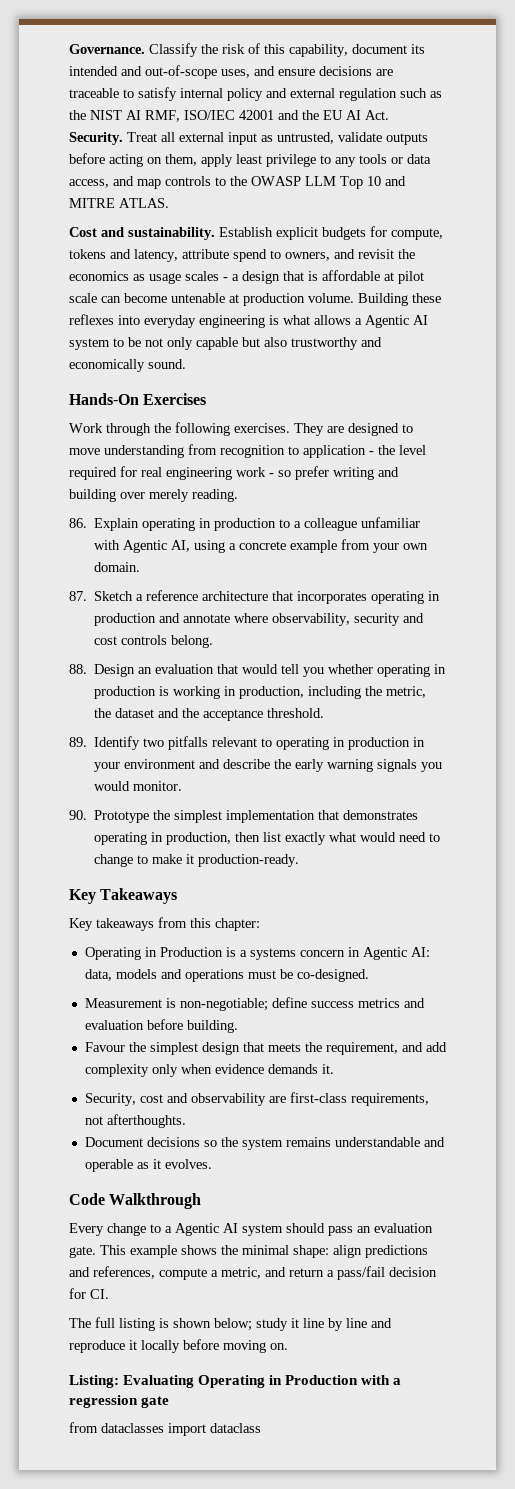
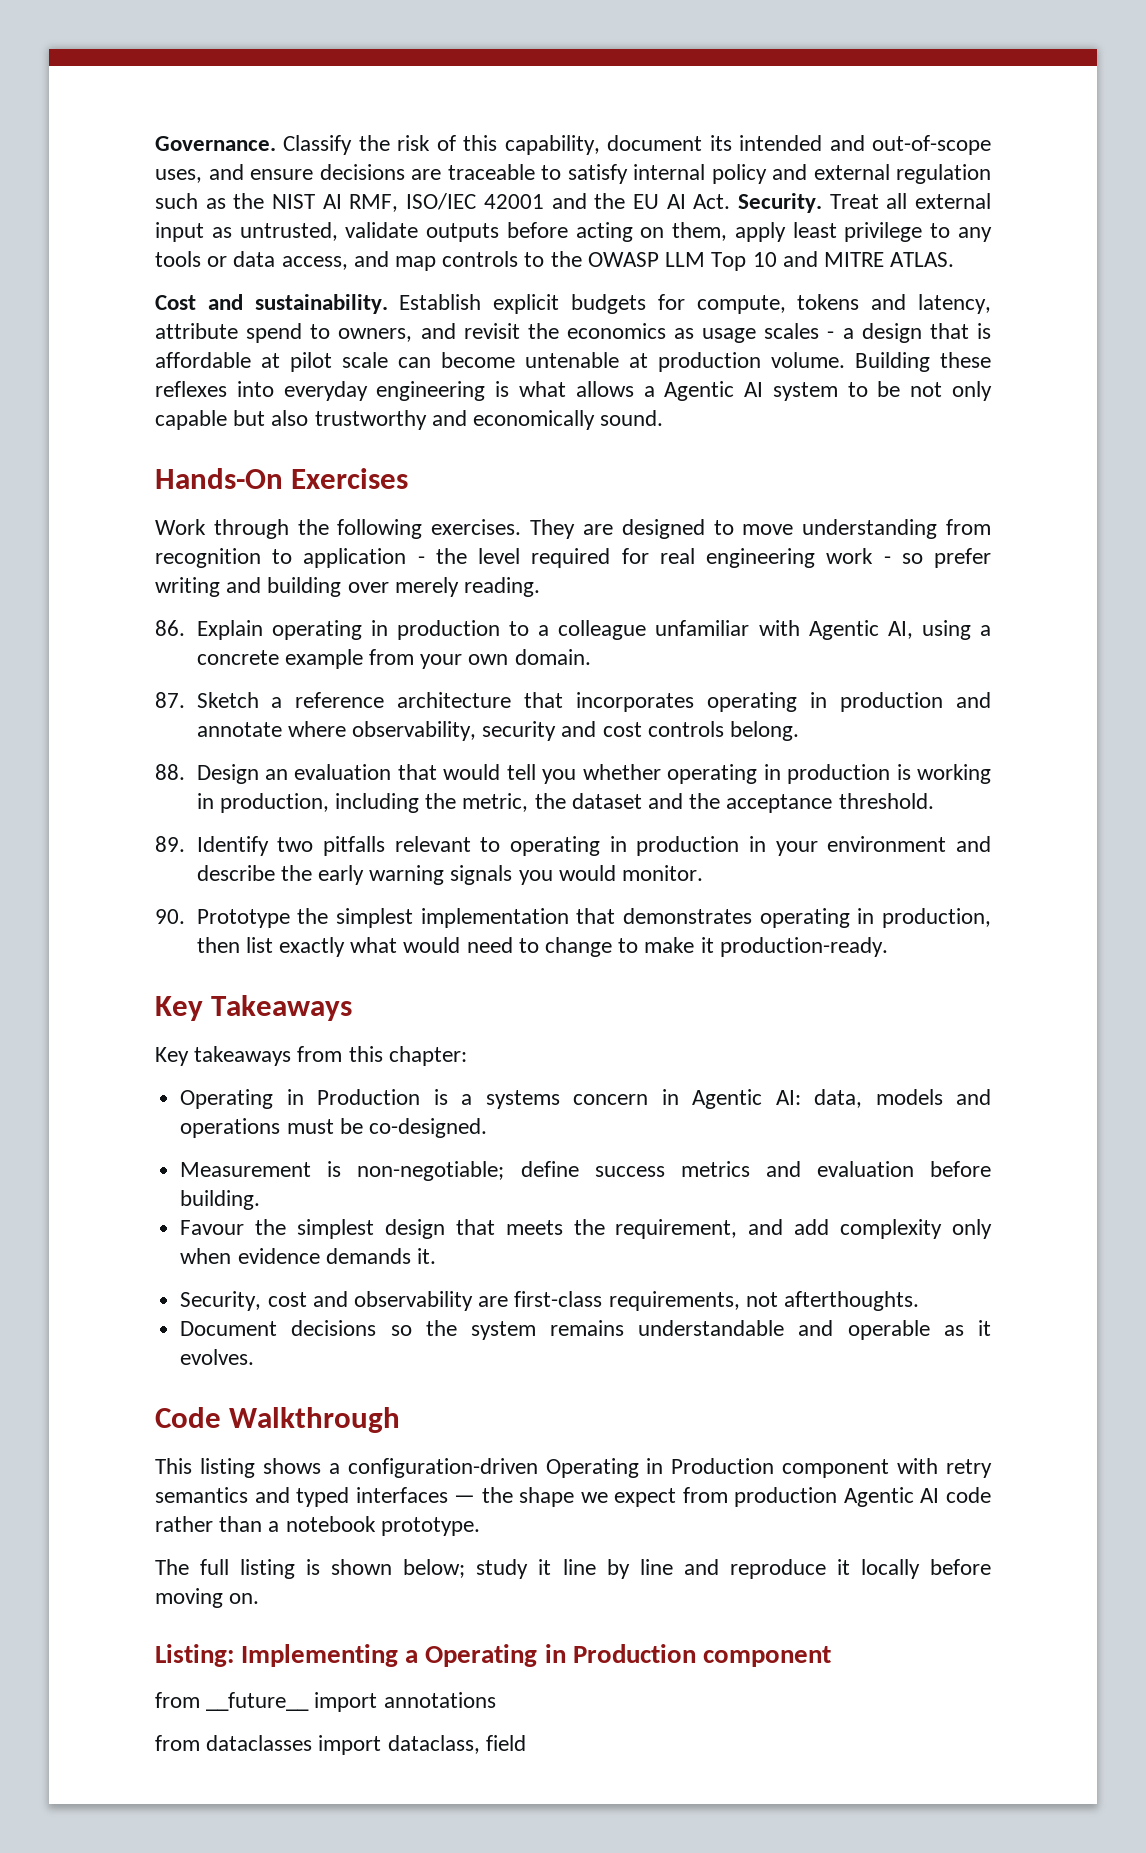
- Every change to a Agentic AI system should pass an evaluation gate. This example shows the minimal shape: align predictions and references, compute a metric, and return a pass/fail decision for CI.
+ This listing shows a configuration-driven Operating in Production component with retry semantics and typed interfaces — the shape we expect from production Agentic AI code rather than a notebook prototype.
- Listing: Evaluating Operating in Production with a regression gate
+ Listing: Implementing a Operating in Production component
+ from __future__ import annotations
- from dataclasses import dataclass
+ from dataclasses import dataclass, field

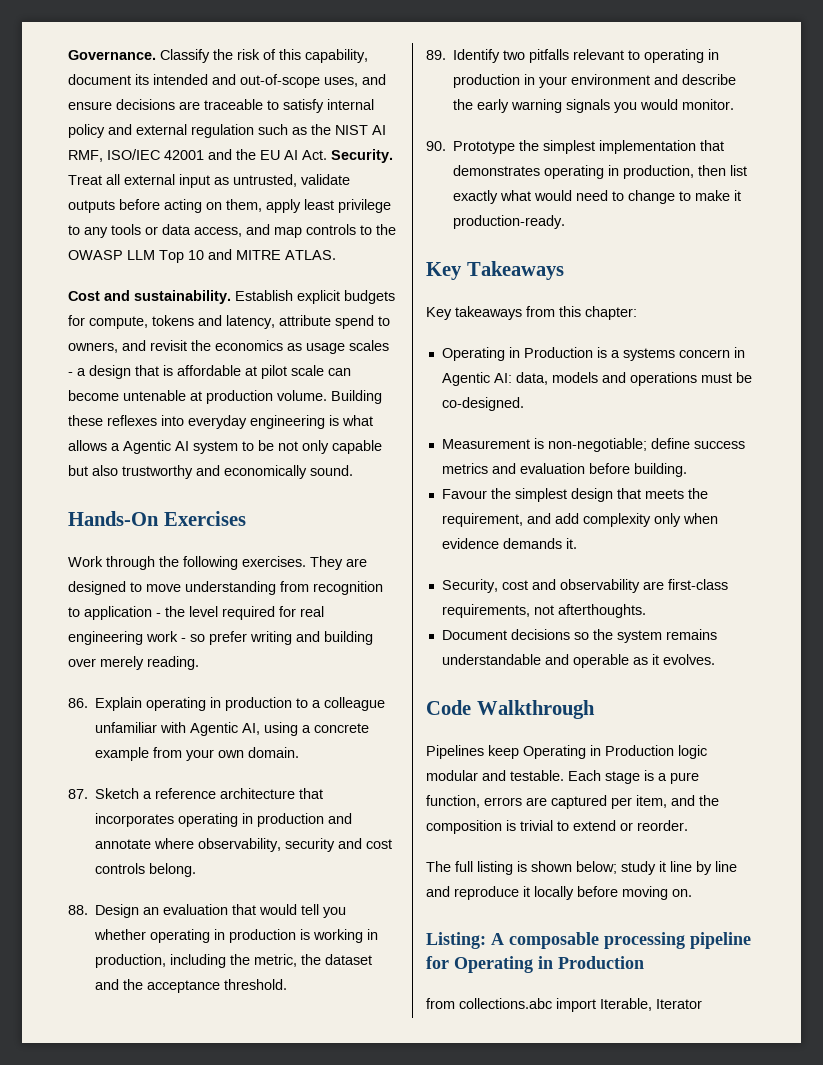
- This listing shows a configuration-driven Operating in Production component with retry semantics and typed interfaces — the shape we expect from production Agentic AI code rather than a notebook prototype.
+ Pipelines keep Operating in Production logic modular and testable. Each stage is a pure function, errors are captured per item, and the composition is trivial to extend or reorder.
- Listing: Implementing a Operating in Production component
- from __future__ import annotations
- from dataclasses import dataclass, field
+ Listing: A composable processing pipeline for Operating in Production
+ from collections.abc import Iterable, Iterator

